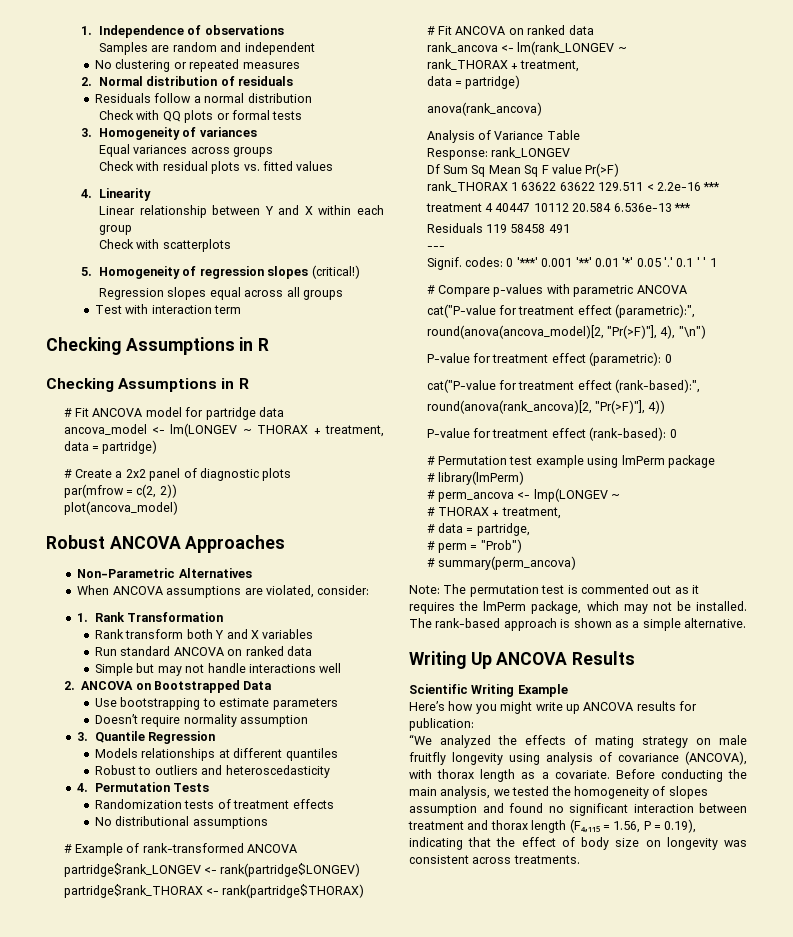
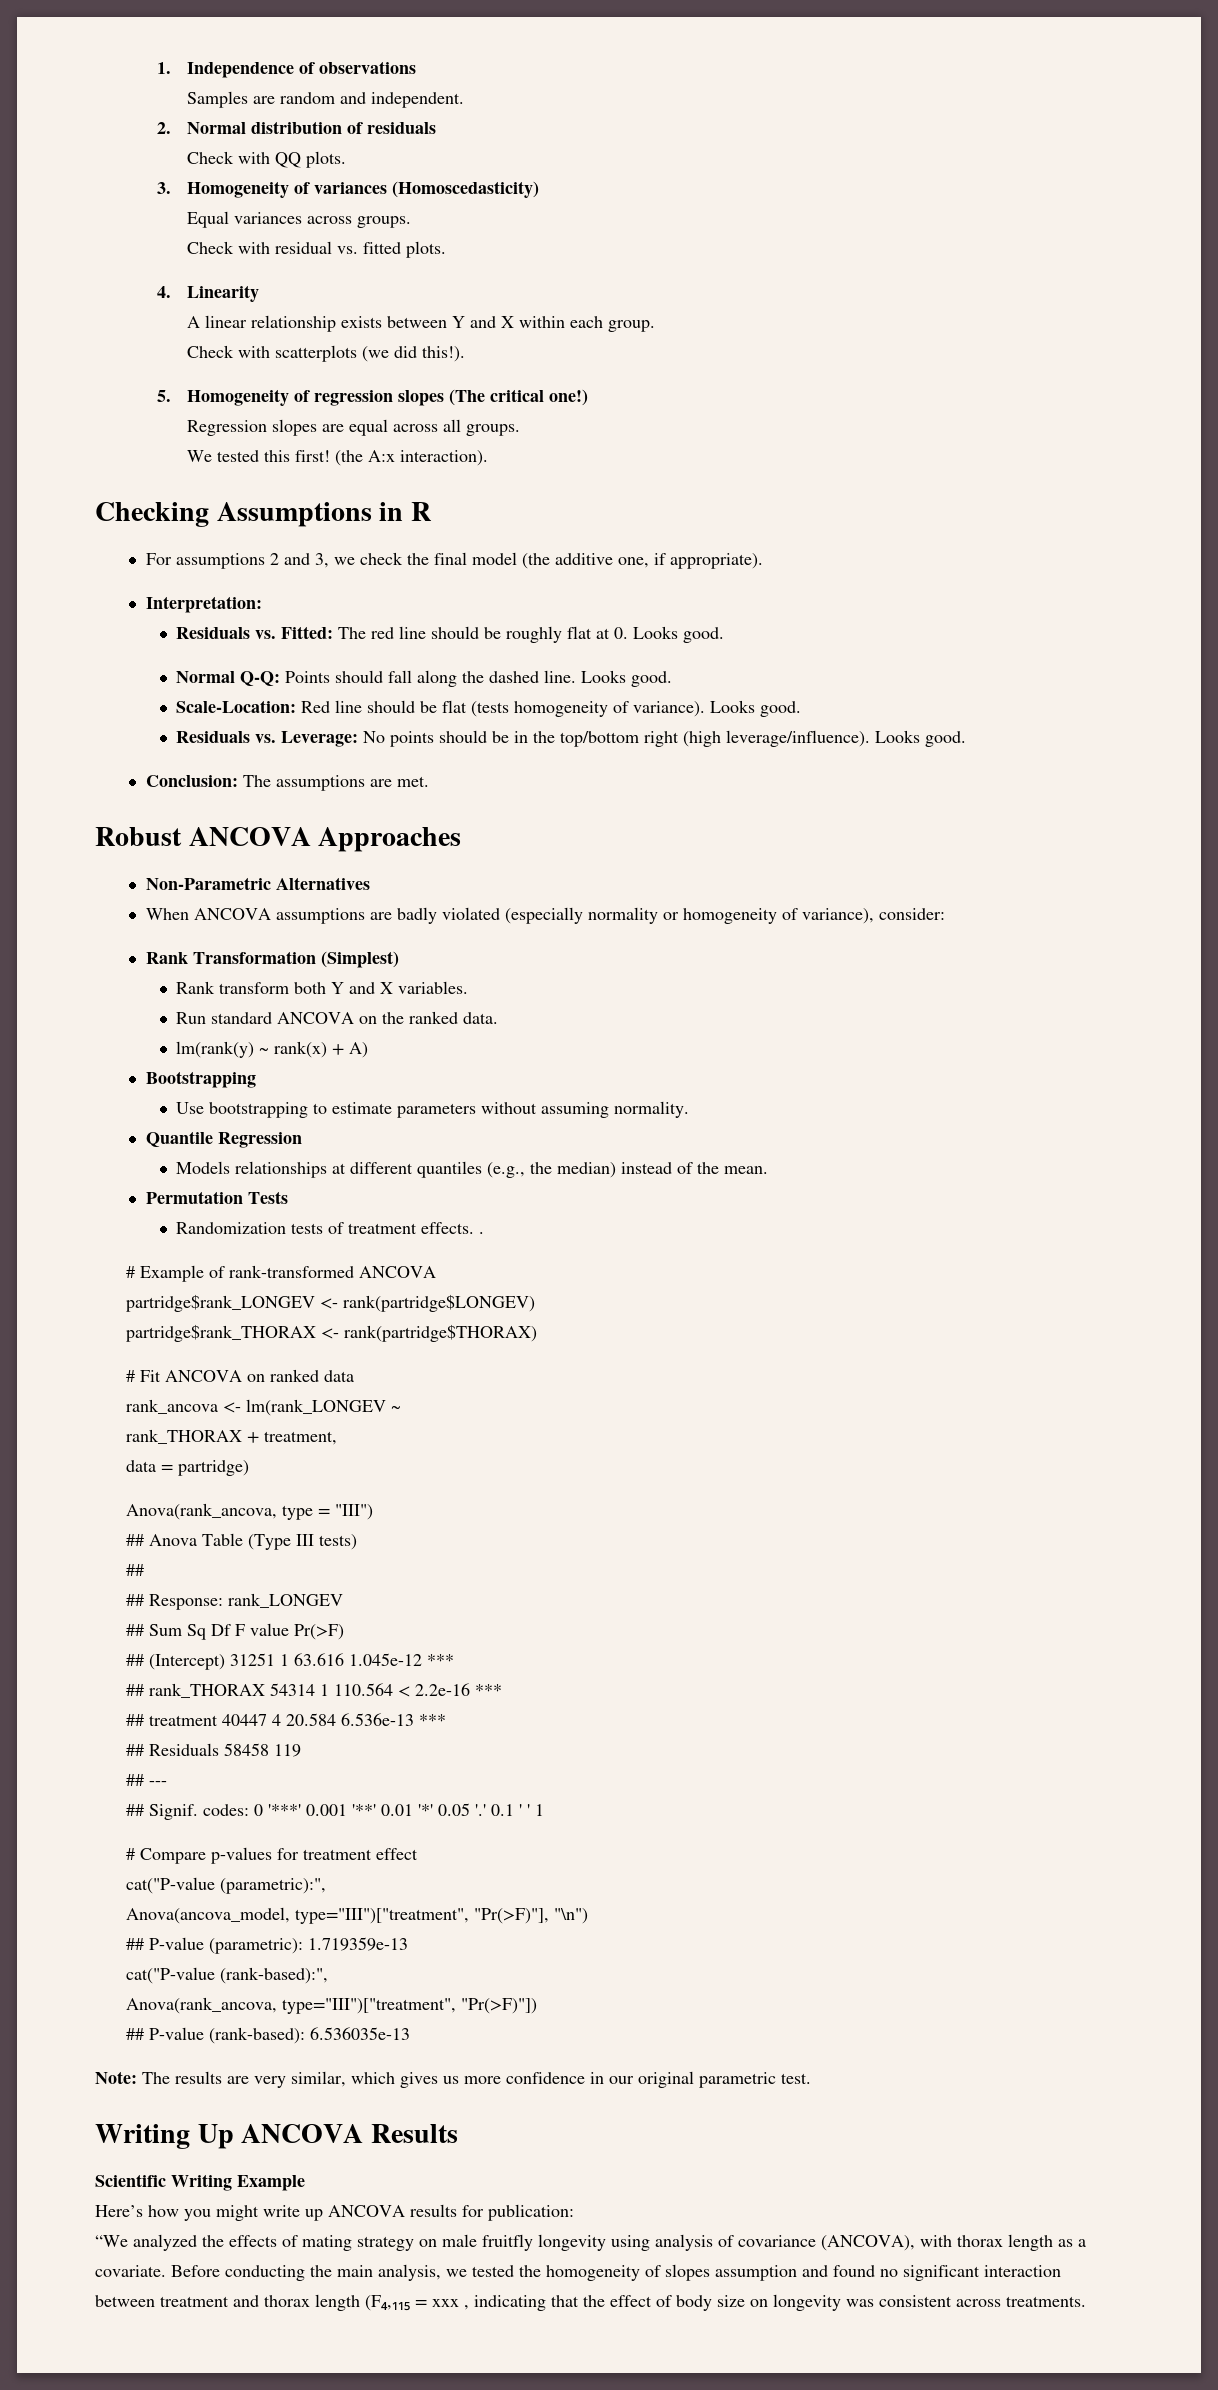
- Samples are random and independent
- No clustering or repeated measures
+ Samples are random and independent.
- Residuals follow a normal distribution
- Check with QQ plots or formal tests
+ Check with QQ plots.
- 3. Homogeneity of variances
+ 3. Homogeneity of variances (Homoscedasticity)
- Equal variances across groups
+ Equal variances across groups.
- Check with residual plots vs. fitted values
+ Check with residual vs. fitted plots.
- Linear relationship between Y and X within each group
+ A linear relationship exists between Y and X within each group.
- Check with scatterplots
+ Check with scatterplots (we did this!).
- 5. Homogeneity of regression slopes (critical!)
+ 5. Homogeneity of regression slopes (The critical one!)
- Regression slopes equal across all groups
- Test with interaction term
+ Regression slopes are equal across all groups.
+ We tested this first! (the A:x interaction).
  Checking Assumptions in R
- Checking Assumptions in R
- # Fit ANCOVA model for partridge data
- ancova_model <- lm(LONGEV ~ THORAX + treatment, data = partridge)
- # Create a 2x2 panel of diagnostic plots
- par(mfrow = c(2, 2))
- plot(ancova_model)
+ For assumptions 2 and 3, we check the final model (the additive one, if appropriate).
+ Interpretation:
+ Residuals vs. Fitted: The red line should be roughly flat at 0. Looks good.
+ Normal Q-Q: Points should fall along the dashed line. Looks good.
+ Scale-Location: Red line should be flat (tests homogeneity of variance). Looks good.
+ Residuals vs. Leverage: No points should be in the top/bottom right (high leverage/influence). Looks good.
+ Conclusion: The assumptions are met.
- When ANCOVA assumptions are violated, consider:
+ When ANCOVA assumptions are badly violated (especially normality or homogeneity of variance), consider:
- 1. Rank Transformation
+ Rank Transformation (Simplest)
- Rank transform both Y and X variables
+ Rank transform both Y and X variables.
- Run standard ANCOVA on ranked data
- Simple but may not handle interactions well
- 2. ANCOVA on Bootstrapped Data
+ Run standard ANCOVA on the ranked data.
+ lm(rank(y) ~ rank(x) + A)
+ Bootstrapping
- Use bootstrapping to estimate parameters
- Doesn’t require normality assumption
- 3. Quantile Regression
+ Use bootstrapping to estimate parameters without assuming normality.
+ Quantile Regression
- Models relationships at different quantiles
- Robust to outliers and heteroscedasticity
- 4. Permutation Tests
+ Models relationships at different quantiles (e.g., the median) instead of the mean.
+ Permutation Tests
- Randomization tests of treatment effects
- No distributional assumptions
+ Randomization tests of treatment effects. .
- anova(rank_ancova)
- Analysis of Variance Table
- Response: rank_LONGEV
+ Anova(rank_ancova, type = "III")
+ ## Anova Table (Type III tests)
+ ##
+ ## Response: rank_LONGEV
- Df Sum Sq Mean Sq F value Pr(>F)
+ ## Sum Sq Df F value Pr(>F)
- rank_THORAX 1 63622 63622 129.511 < 2.2e-16 ***
+ ## (Intercept) 31251 1 63.616 1.045e-12 ***
+ ## rank_THORAX 54314 1 110.564 < 2.2e-16 ***
- treatment 4 40447 10112 20.584 6.536e-13 ***
+ ## treatment 40447 4 20.584 6.536e-13 ***
- Residuals 119 58458 491
- ---
+ ## Residuals 58458 119
+ ## ---
- Signif. codes: 0 '***' 0.001 '**' 0.01 '*' 0.05 '.'
+ ## Signif. codes: 0 '***' 0.001 '**' 0.01 '*' 0.05 '.'
- # Compare p-values with parametric ANCOVA
- cat("P-value for treatment effect (parametric):",
+ # Compare p-values for treatment effect
+ cat("P-value (parametric):",
- round(anova(ancova_model)[2, "Pr(>F)"], 4), "\n")
- P-value for treatment effect (parametric): 0
- cat("P-value for treatment effect (rank-based):",
- round(anova(rank_ancova)[2, "Pr(>F)"], 4))
- P-value for treatment effect (rank-based): 0
- # Permutation test example using lmPerm package
- # library(lmPerm)
- # perm_ancova <- lmp(LONGEV ~
- # THORAX + treatment,
- # data = partridge,
- # perm = "Prob")
- # summary(perm_ancova)
- Note: The permutation test is commented out as it requires the lmPerm package, which may not be installed. The rank-based approach is shown as a simple alternative.
+ Anova(ancova_model, type="III")["treatment", "Pr(>F)"], "\n")
+ ## P-value (parametric): 1.719359e-13
+ cat("P-value (rank-based):",
+ Anova(rank_ancova, type="III")["treatment", "Pr(>F)"])
+ ## P-value (rank-based): 6.536035e-13
+ Note: The results are very similar, which gives us more confidence in our original parametric test.
- Before conducting the main analysis, we tested the homogeneity of slopes assumption and found no significant interaction between treatment and thorax length (F₄,₁₁₅ = 1.56, P = 0.19), indicating that the effect of body size on longevity was consistent across treatments.
+ Before conducting the main analysis, we tested the homogeneity of slopes assumption and found no significant interaction between treatment and thorax length (F₄,₁₁₅ = xxx , indicating that the effect of body size on longevity was consistent across treatments.

